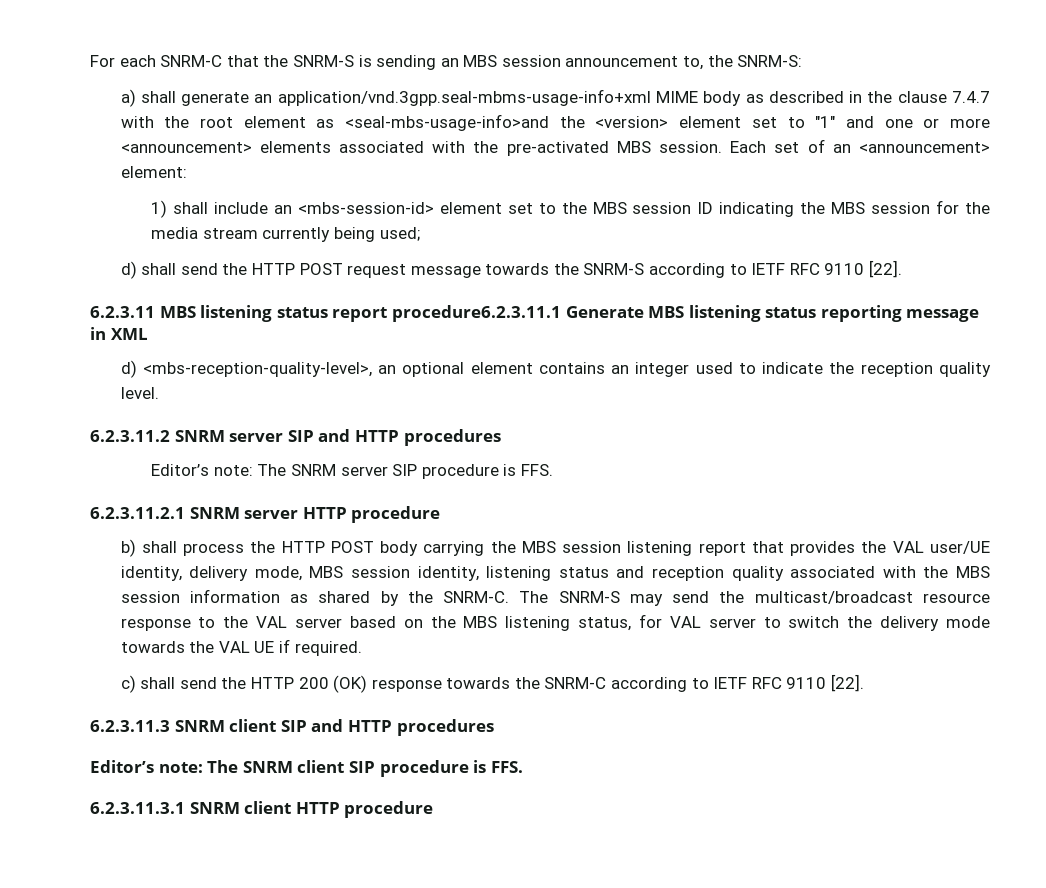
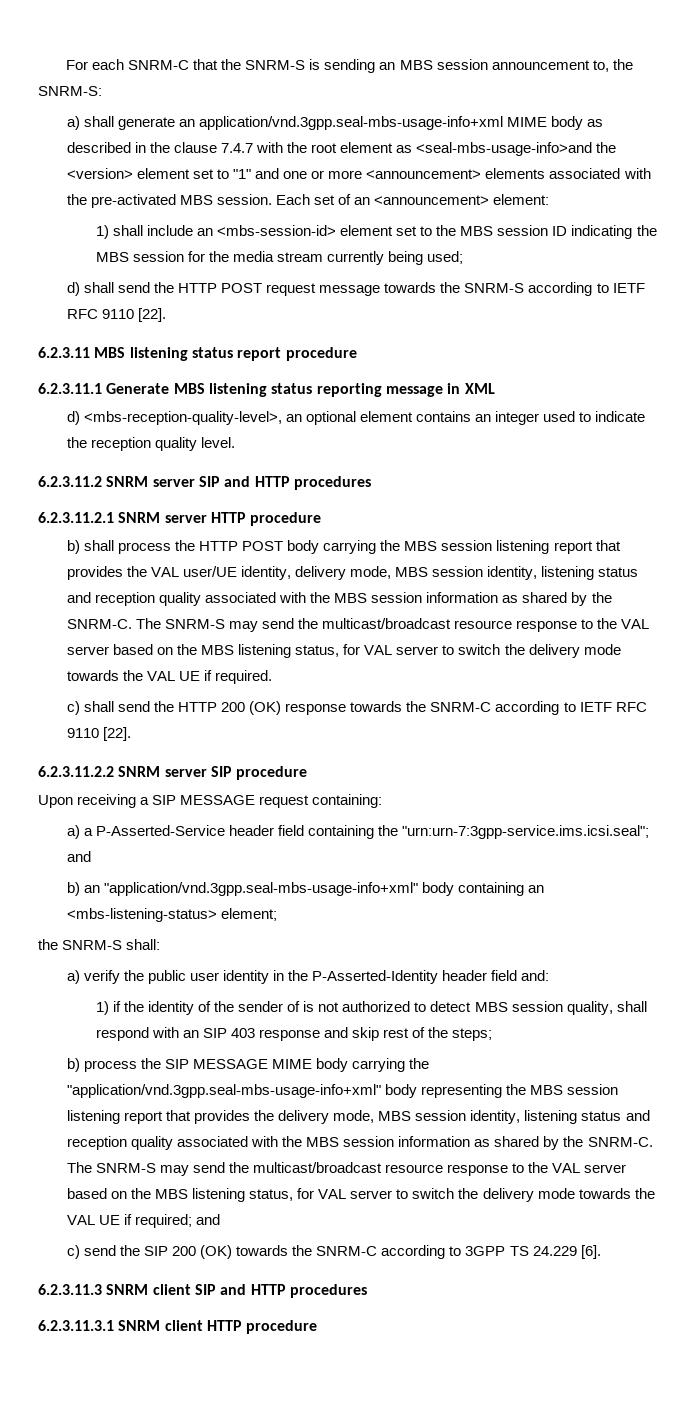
- a) shall generate an application/vnd.3gpp.seal-mbms-usage-info+xml MIME body as described in the clause 7.4.7 with the root element as <seal-mbs-usage-info>and the <version> element set to "1" and one or more <announcement> elements associated with the pre-activated MBS session.
+ a) shall generate an application/vnd.3gpp.seal-mbs-usage-info+xml MIME body as described in the clause 7.4.7 with the root element as <seal-mbs-usage-info>and the <version> element set to "1" and one or more <announcement> elements associated with the pre-activated MBS session.
- 6.2.3.11 MBS listening status report procedure6.2.3.11.1 Generate MBS listening status reporting message in XML
+ 6.2.3.11 MBS listening status report procedure
+ 6.2.3.11.1 Generate MBS listening status reporting message in XML
- Editor’s note: The SNRM server SIP procedure is FFS.
+ 6.2.3.11.2.2 SNRM server SIP procedure
+ Upon receiving a SIP MESSAGE request containing:
+ a) a P-Asserted-Service header field containing the "urn:urn-7:3gpp-service.ims.icsi.seal"; and
+ b) an "application/vnd.3gpp.seal-mbs-usage-info+xml" body containing an <mbs-listening-status> element;
+ the SNRM-S shall:
+ a) verify the public user identity in the P-Asserted-Identity header field and:
+ 1) if the identity of the sender of is not authorized to detect MBS session quality, shall respond with an SIP 403 response and skip rest of the steps;
+ b) process the SIP MESSAGE MIME body carrying the "application/vnd.3gpp.seal-mbs-usage-info+xml" body representing the MBS session listening report that provides the delivery mode, MBS session identity, listening status and reception quality associated with the MBS session information as shared by the SNRM-C. The SNRM-S may send the multicast/broadcast resource response to the VAL server based on the MBS listening status, for VAL server to switch the delivery mode towards the VAL UE if required; and
+ c) send the SIP 200 (OK) towards the SNRM-C according to 3GPP TS 24.229 [6].
- Editor’s note: The SNRM client SIP procedure is FFS.

